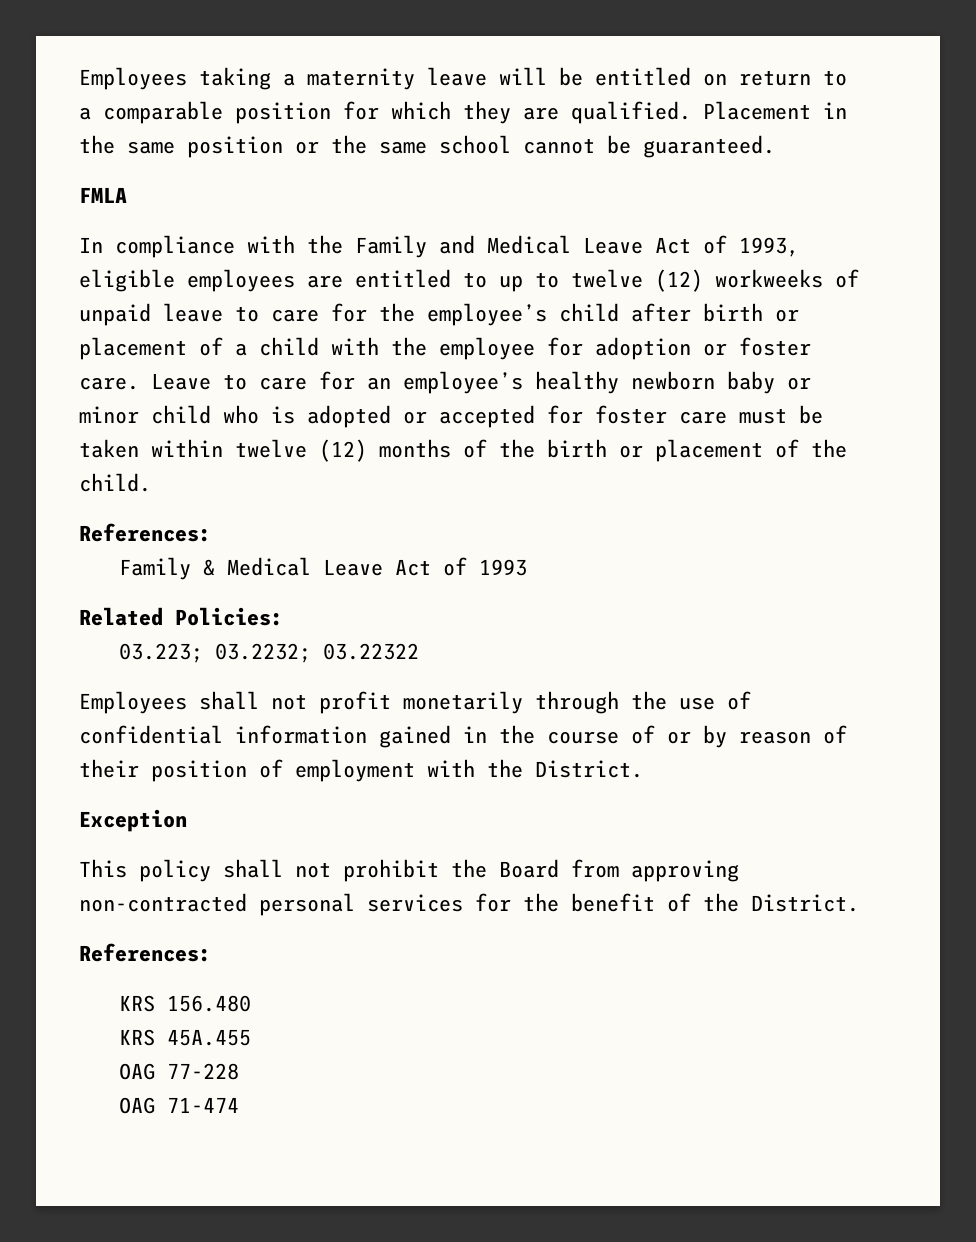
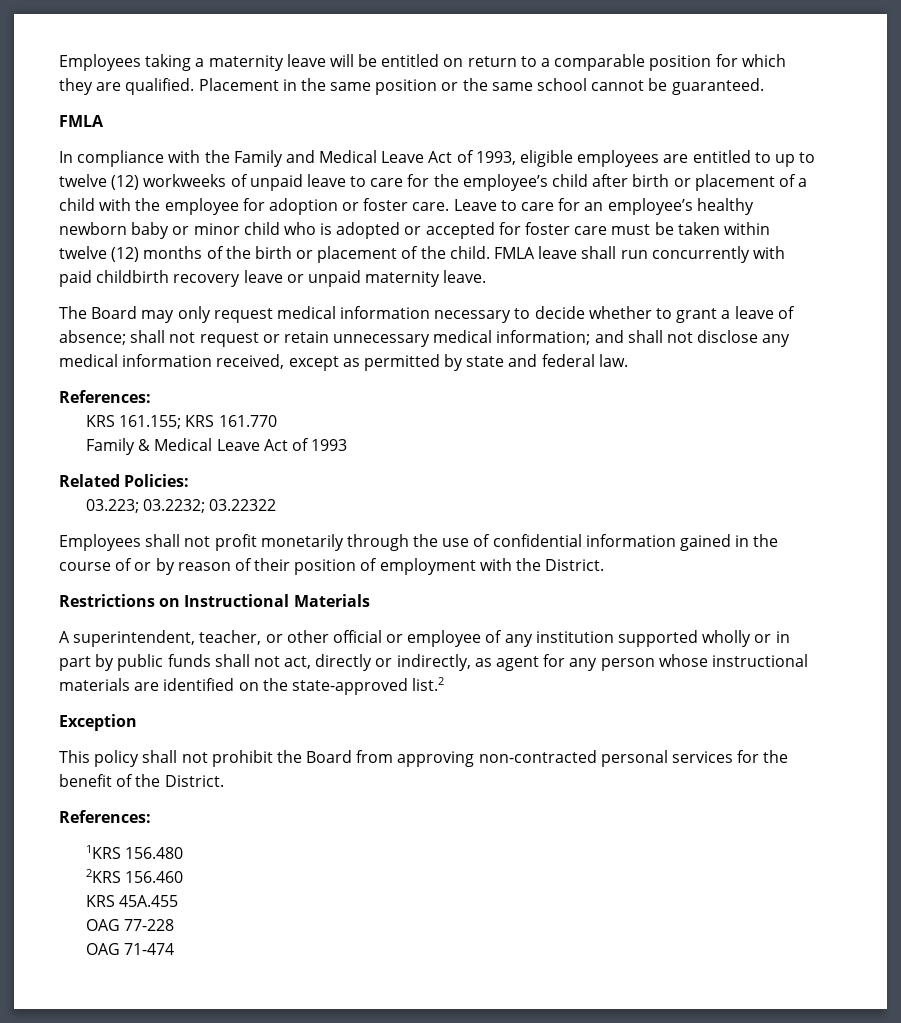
- Leave to care for an employee’s healthy newborn baby or minor child who is adopted or accepted for foster care must be taken within twelve (12) months of the birth or placement of the child.
+ Leave to care for an employee’s healthy newborn baby or minor child who is adopted or accepted for foster care must be taken within twelve (12) months of the birth or placement of the child. FMLA leave shall run concurrently with paid childbirth recovery leave or unpaid maternity leave.
+ The Board may only request medical information necessary to decide whether to grant a leave of absence; shall not request or retain unnecessary medical information; and shall not disclose any medical information received, except as permitted by state and federal law.
  References:
+ KRS 161.155; KRS 161.770
+ Restrictions on Instructional Materials
+ A superintendent, teacher, or other official or employee of any institution supported wholly or in part by public funds shall not act, directly or indirectly, as agent for any person whose instructional materials are identified on the state-approved list.2
- KRS 156.480
+ 1KRS 156.480
+ 2KRS 156.460

